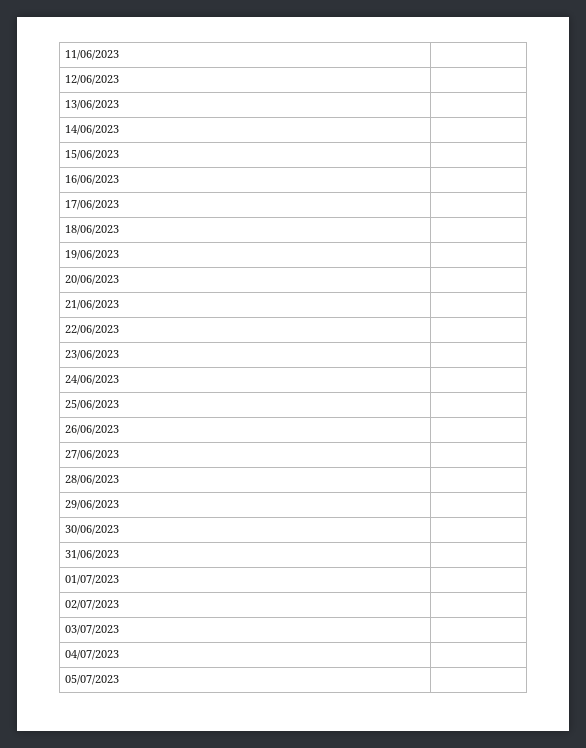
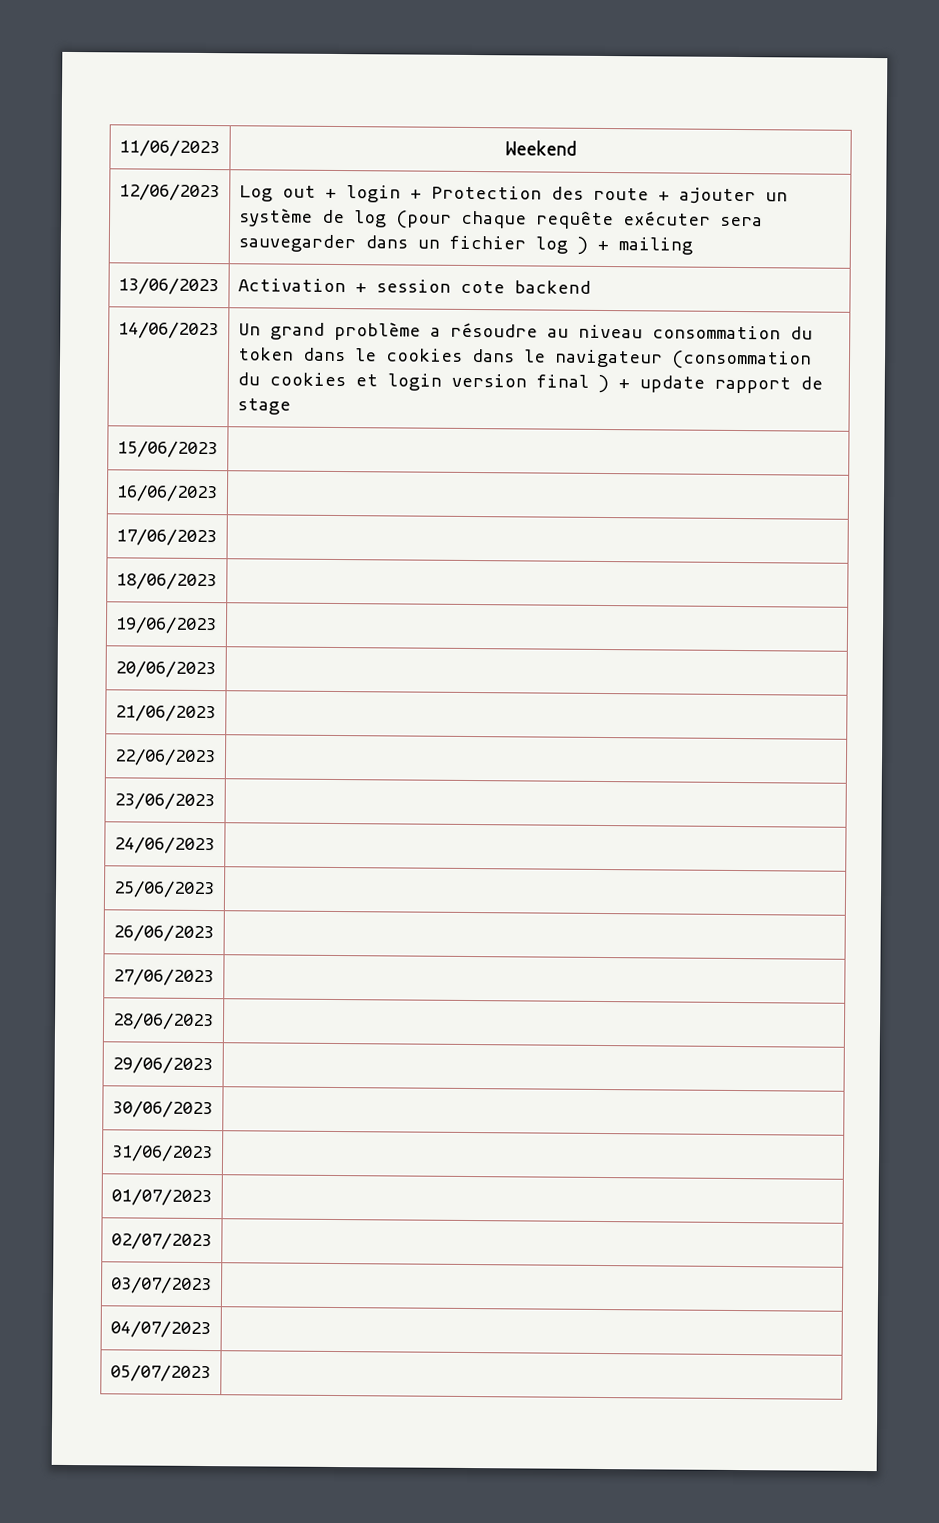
- 11/06/2023 |
+ 11/06/2023 | Weekend
- 12/06/2023 |
- 13/06/2023 |
- 14/06/2023 |
+ 12/06/2023 | Log out + login + Protection des route + ajouter un système de log (pour chaque requête exécuter sera sauvegarder dans un fichier log ) + mailing
+ 13/06/2023 | Activation + session cote backend
+ 14/06/2023 | Un grand problème a résoudre au niveau consommation du token dans le cookies dans le navigateur (consommation du cookies et login version final ) + update rapport de stage

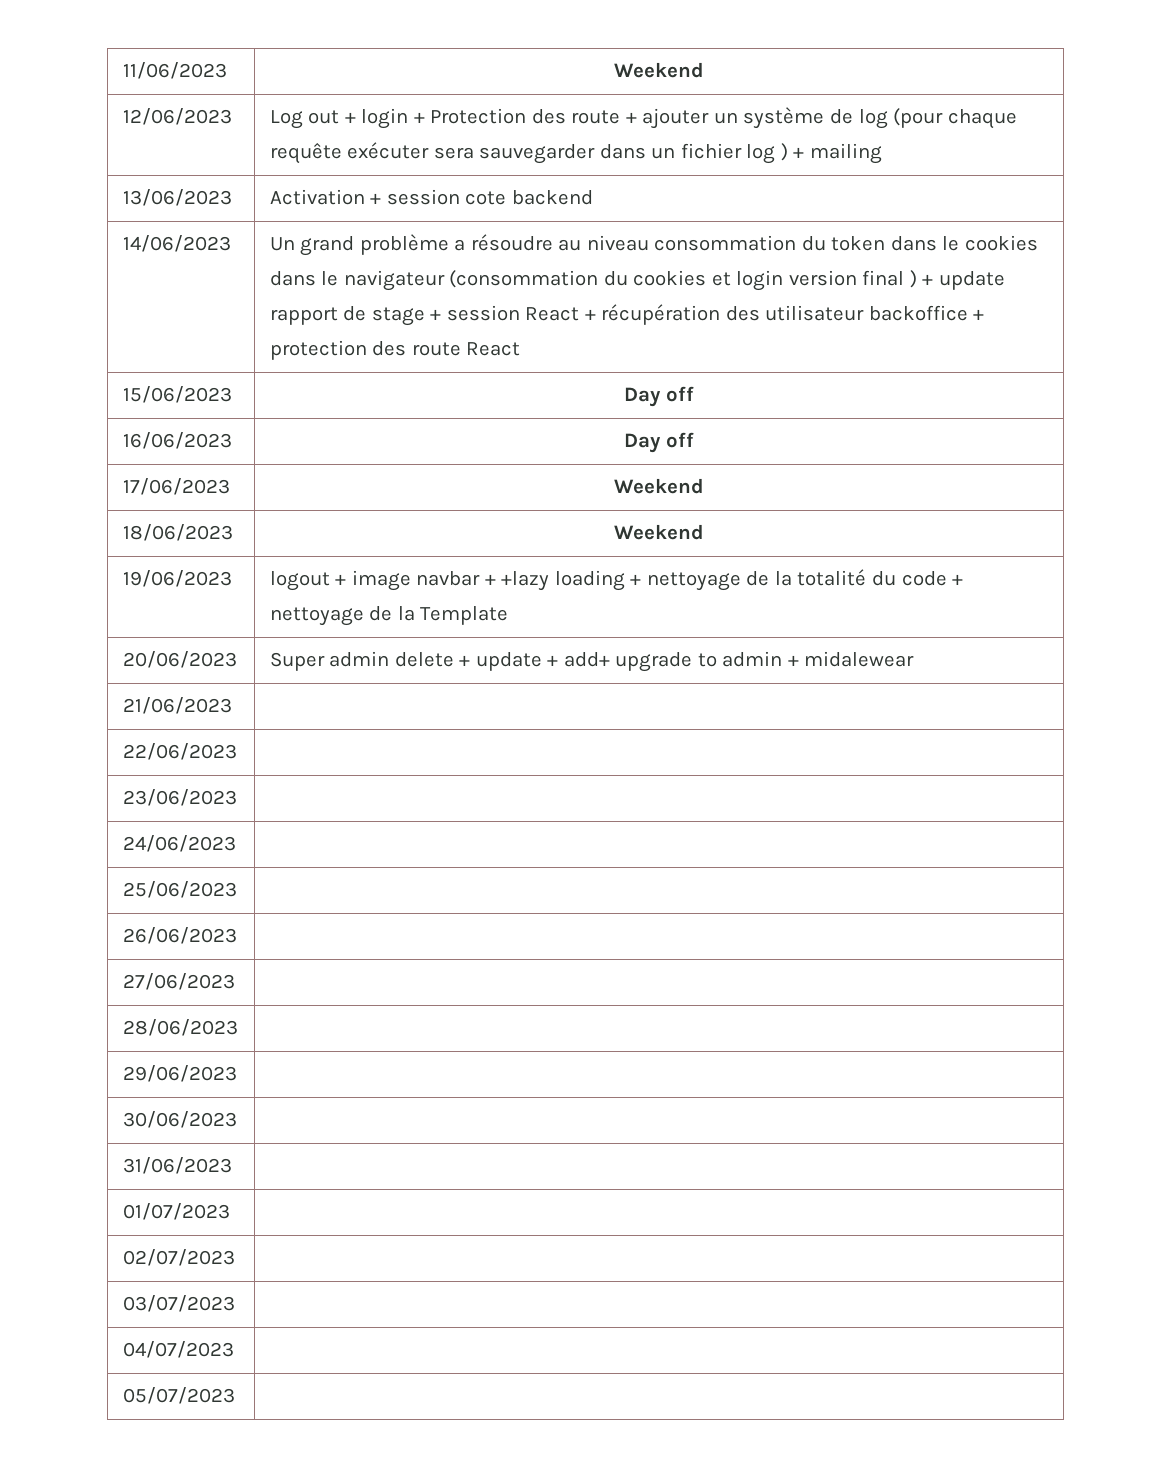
- Un grand problème a résoudre au niveau consommation du token dans le cookies dans le navigateur (consommation du cookies et login version final ) + update rapport de stage
+ Un grand problème a résoudre au niveau consommation du token dans le cookies dans le navigateur (consommation du cookies et login version final ) + update rapport de stage + session React + récupération des utilisateur backoffice + protection des route React
- 15/06/2023 |
+ 15/06/2023 | Day off
- 16/06/2023 |
+ 16/06/2023 | Day off
- 17/06/2023 |
+ 17/06/2023 | Weekend
- 18/06/2023 |
+ 18/06/2023 | Weekend
- 19/06/2023 |
- 20/06/2023 |
+ 19/06/2023 | logout + image navbar + +lazy loading + nettoyage de la totalité du code + nettoyage de la Template
+ 20/06/2023 | Super admin delete + update + add+ upgrade to admin + midalewear

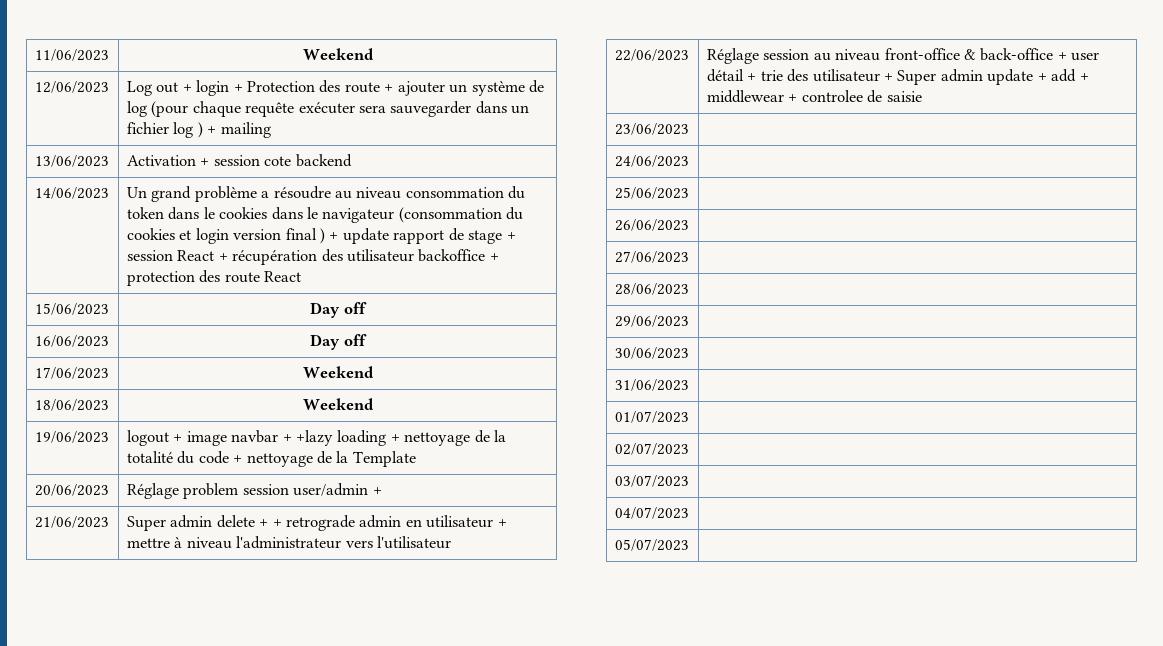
- 20/06/2023 | Super admin delete + update + add+ upgrade to admin + midalewear
- 21/06/2023 |
- 22/06/2023 |
+ 20/06/2023 | Réglage problem session user/admin +
+ 21/06/2023 | Super admin delete + + retrograde admin en utilisateur + mettre à niveau l'administrateur vers l'utilisateur
+ 22/06/2023 | Réglage session au niveau front-office & back-office + user détail + trie des utilisateur + Super admin update + add + middlewear + controlee de saisie

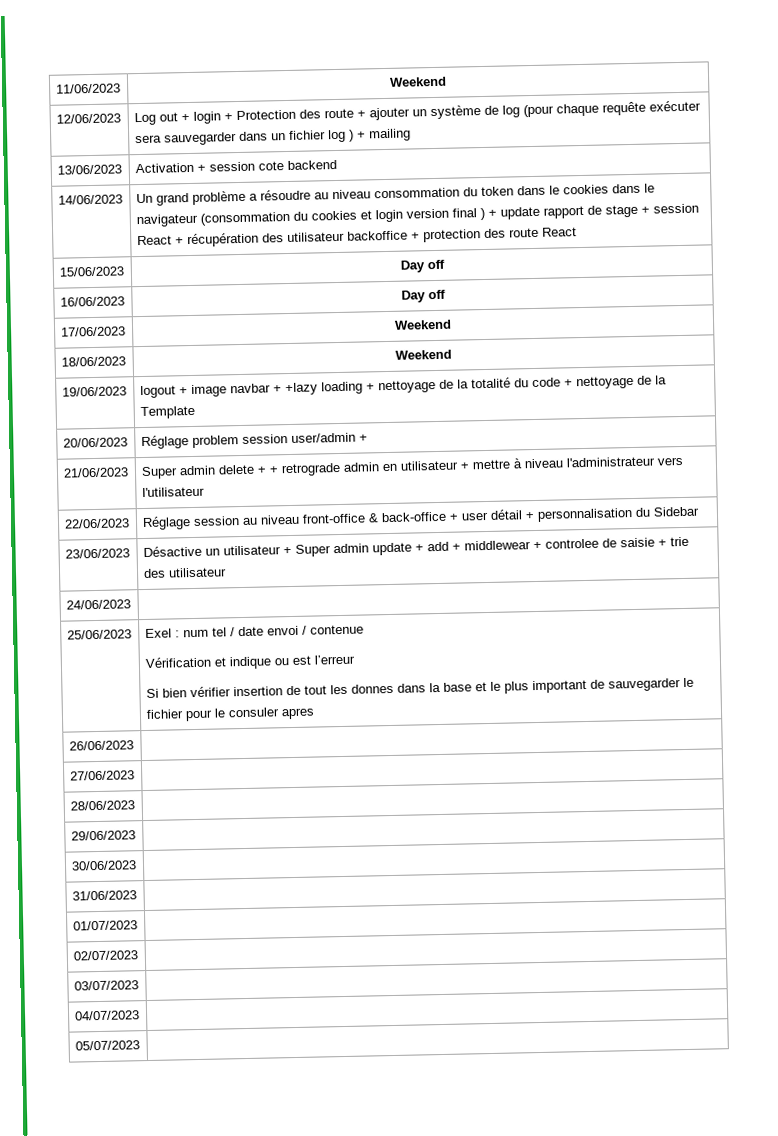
- 22/06/2023 | Réglage session au niveau front-office & back-office + user détail + trie des utilisateur + Super admin update + add + middlewear + controlee de saisie
- 23/06/2023 |
+ 22/06/2023 | Réglage session au niveau front-office & back-office + user détail + personnalisation du Sidebar
+ 23/06/2023 | Désactive un utilisateur + Super admin update + add + middlewear + controlee de saisie + trie des utilisateur
  24/06/2023 |
- 25/06/2023 |
+ 25/06/2023 | Exel : num tel / date envoi / contenue
+ Vérification et indique ou est l’erreur
+ Si bien vérifier insertion de tout les donnes dans la base et le plus important de sauvegarder le fichier pour le consuler apres

